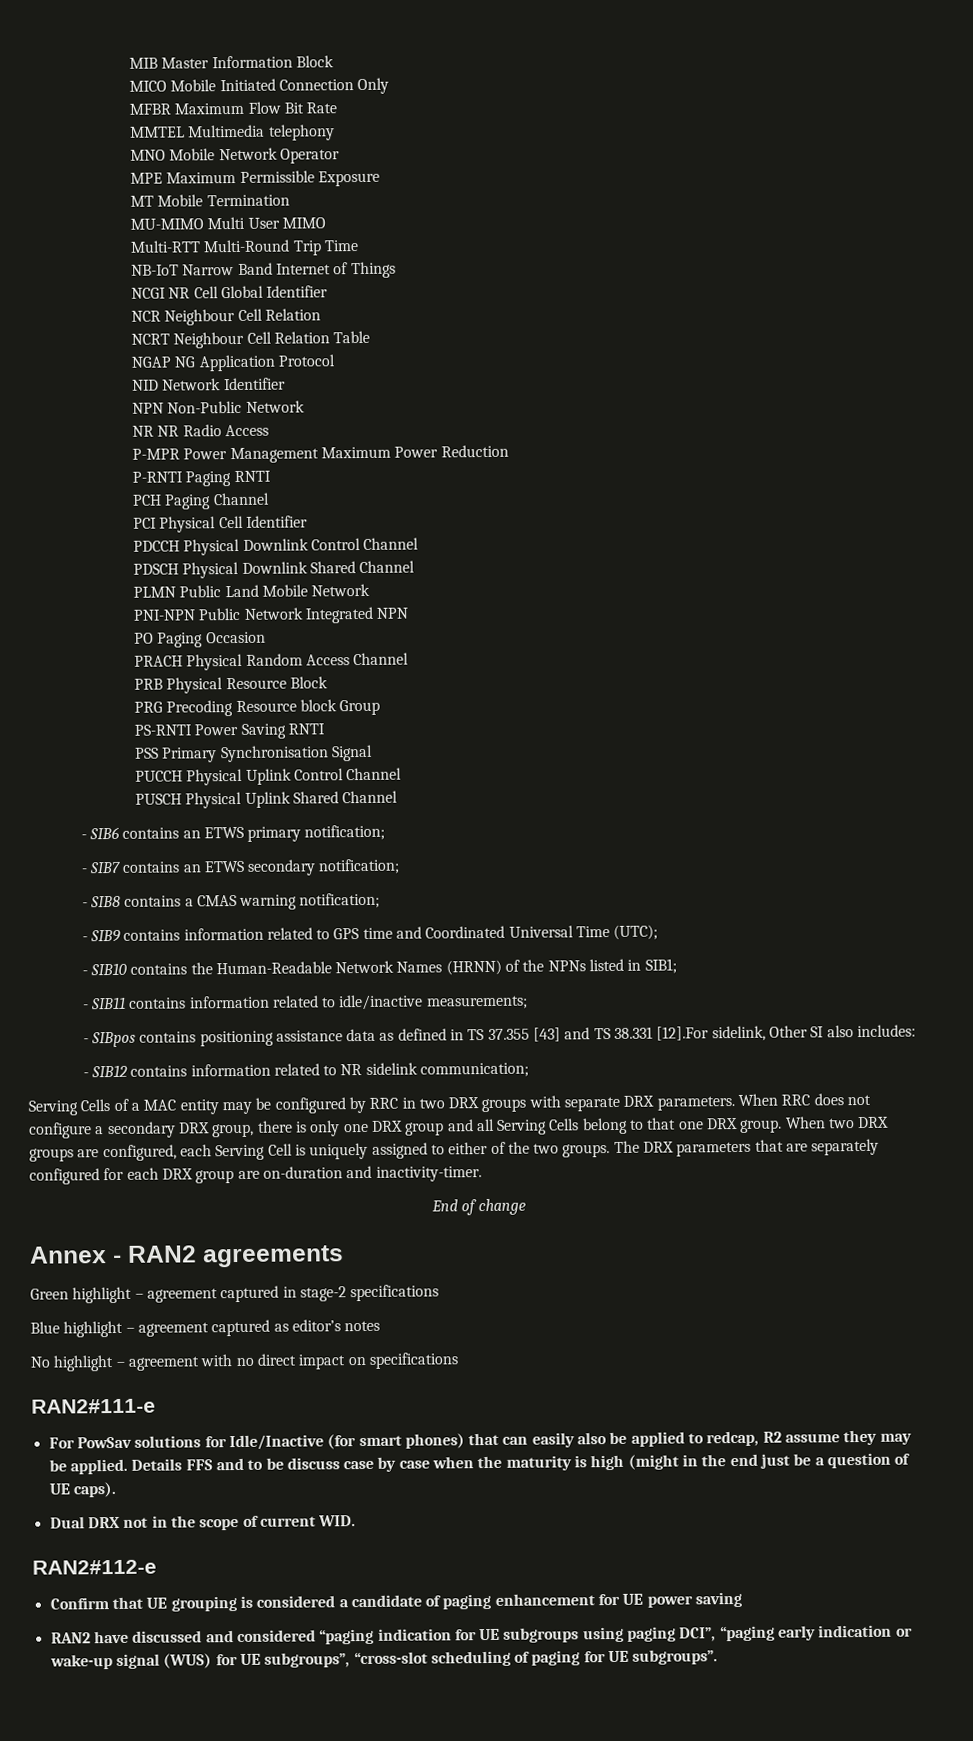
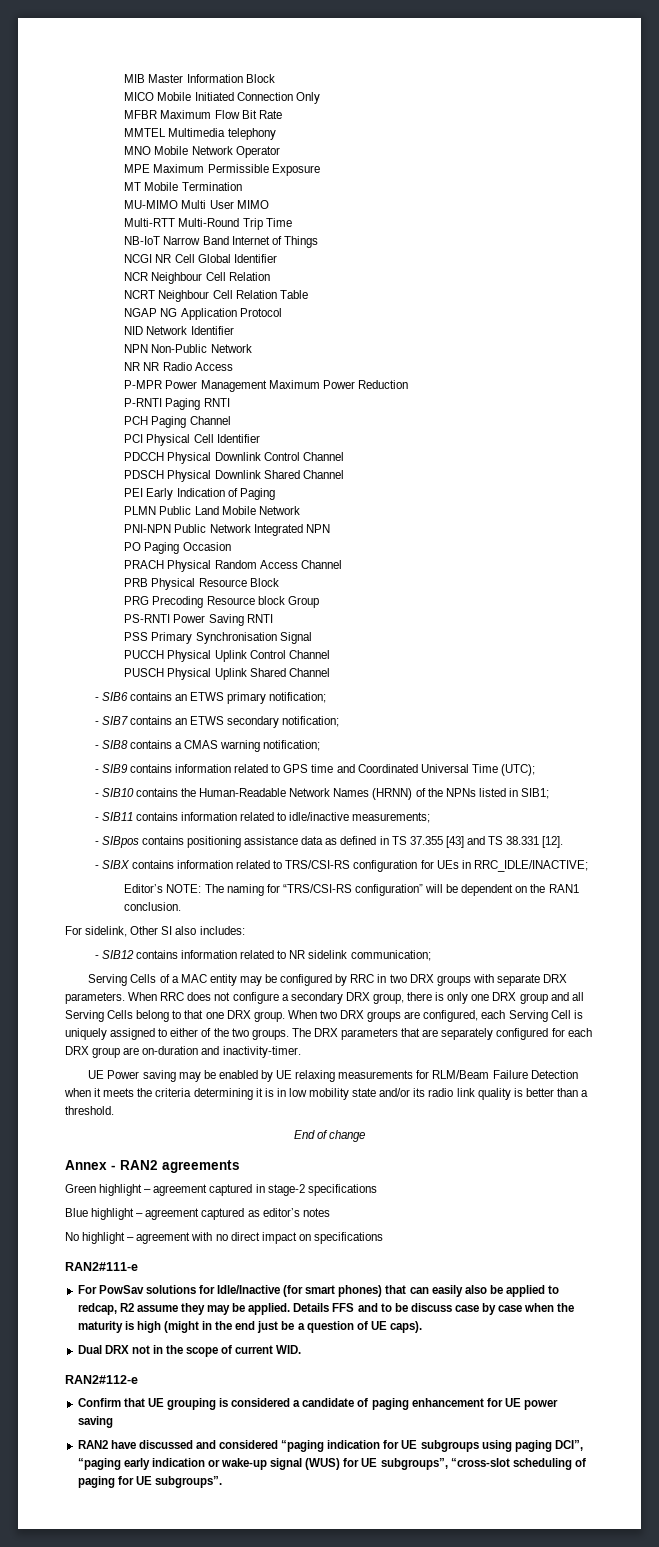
+ PEI Early Indication of Paging
- - SIBpos contains positioning assistance data as defined in TS 37.355 [43] and TS 38.331 [12].For sidelink, Other SI also includes:
+ - SIBpos contains positioning assistance data as defined in TS 37.355 [43] and TS 38.331 [12].
+ - SIBX contains information related to TRS/CSI-RS configuration for UEs in RRC_IDLE/INACTIVE;
+ Editor’s NOTE: The naming for “TRS/CSI-RS configuration” will be dependent on the RAN1 conclusion.
+ For sidelink, Other SI also includes:
+ UE Power saving may be enabled by UE relaxing measurements for RLM/Beam Failure Detection when it meets the criteria determining it is in low mobility state and/or its radio link quality is better than a threshold.

